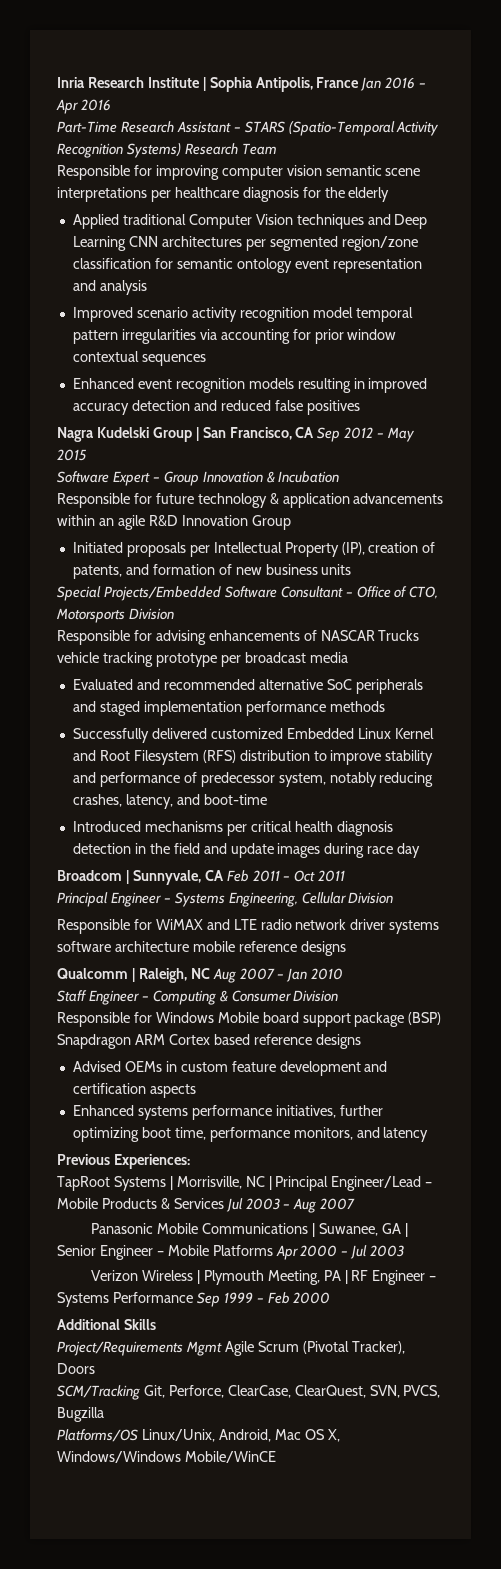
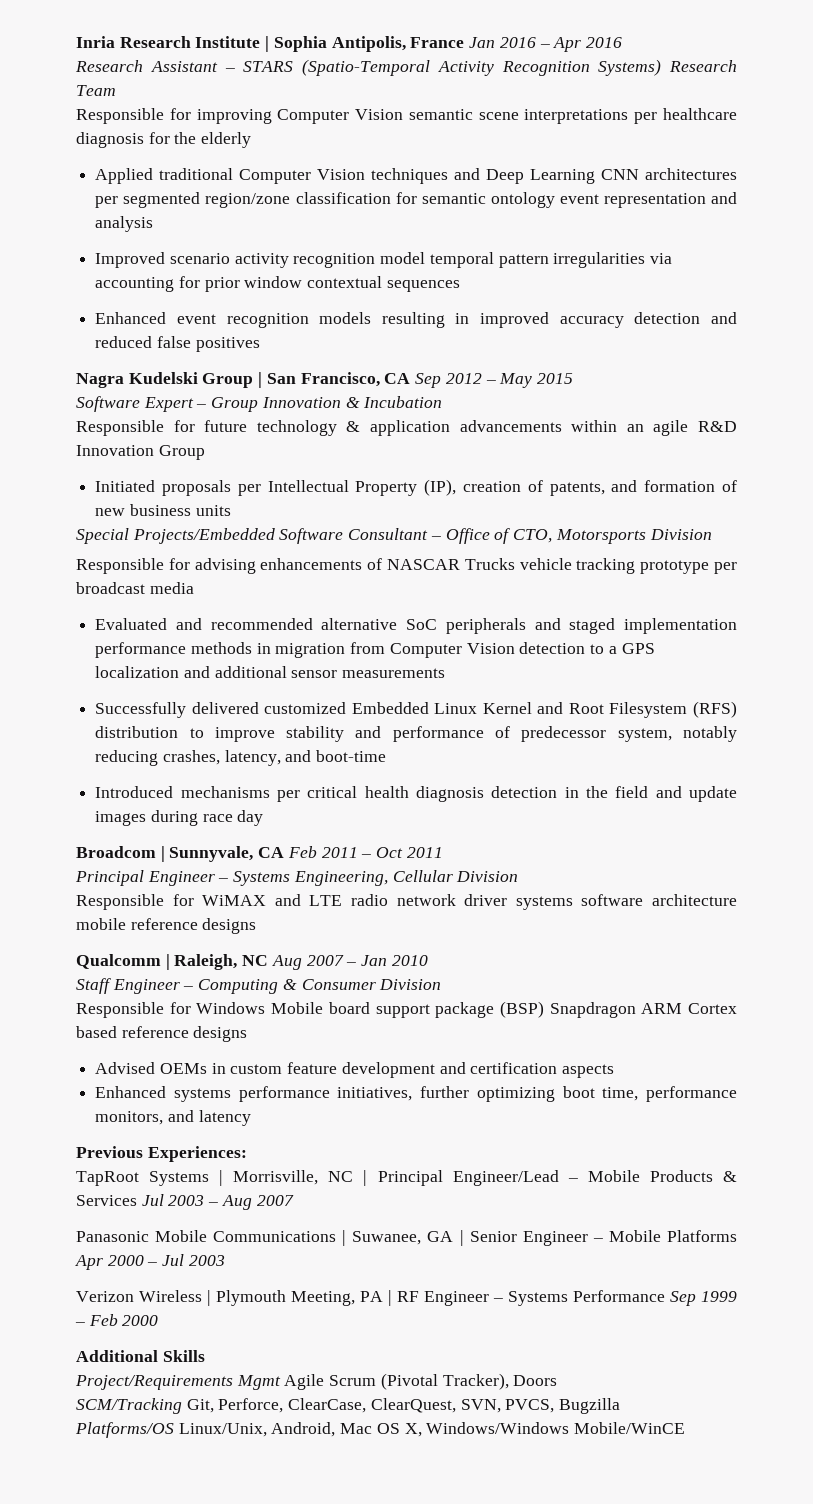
- Part-Time Research Assistant – STARS (Spatio-Temporal Activity Recognition Systems) Research Team
+ Research Assistant – STARS (Spatio-Temporal Activity Recognition Systems) Research Team
- Responsible for improving computer vision semantic scene interpretations per healthcare diagnosis for the elderly
+ Responsible for improving Computer Vision semantic scene interpretations per healthcare diagnosis for the elderly
- Evaluated and recommended alternative SoC peripherals and staged implementation performance methods
+ Evaluated and recommended alternative SoC peripherals and staged implementation performance methods in migration from Computer Vision detection to a GPS localization and additional sensor measurements

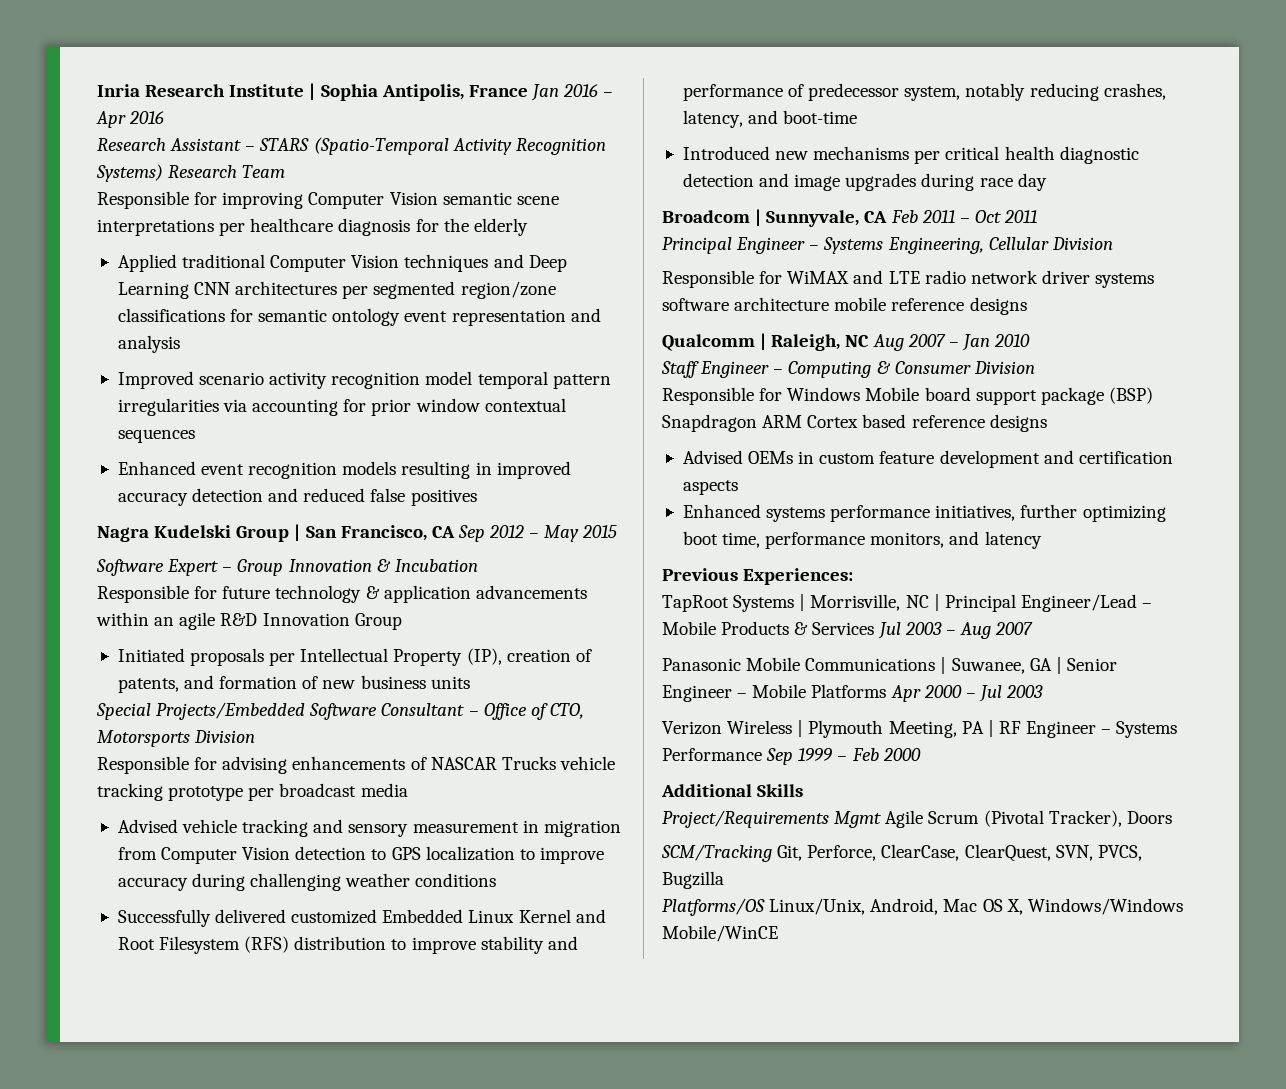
- Applied traditional Computer Vision techniques and Deep Learning CNN architectures per segmented region/zone classification for semantic ontology event representation and analysis
+ Applied traditional Computer Vision techniques and Deep Learning CNN architectures per segmented region/zone classifications for semantic ontology event representation and analysis
- Evaluated and recommended alternative SoC peripherals and staged implementation performance methods in migration from Computer Vision detection to a GPS localization and additional sensor measurements
+ Advised vehicle tracking and sensory measurement in migration from Computer Vision detection to GPS localization to improve accuracy during challenging weather conditions
- Introduced mechanisms per critical health diagnosis detection in the field and update images during race day
+ Introduced new mechanisms per critical health diagnostic detection and image upgrades during race day

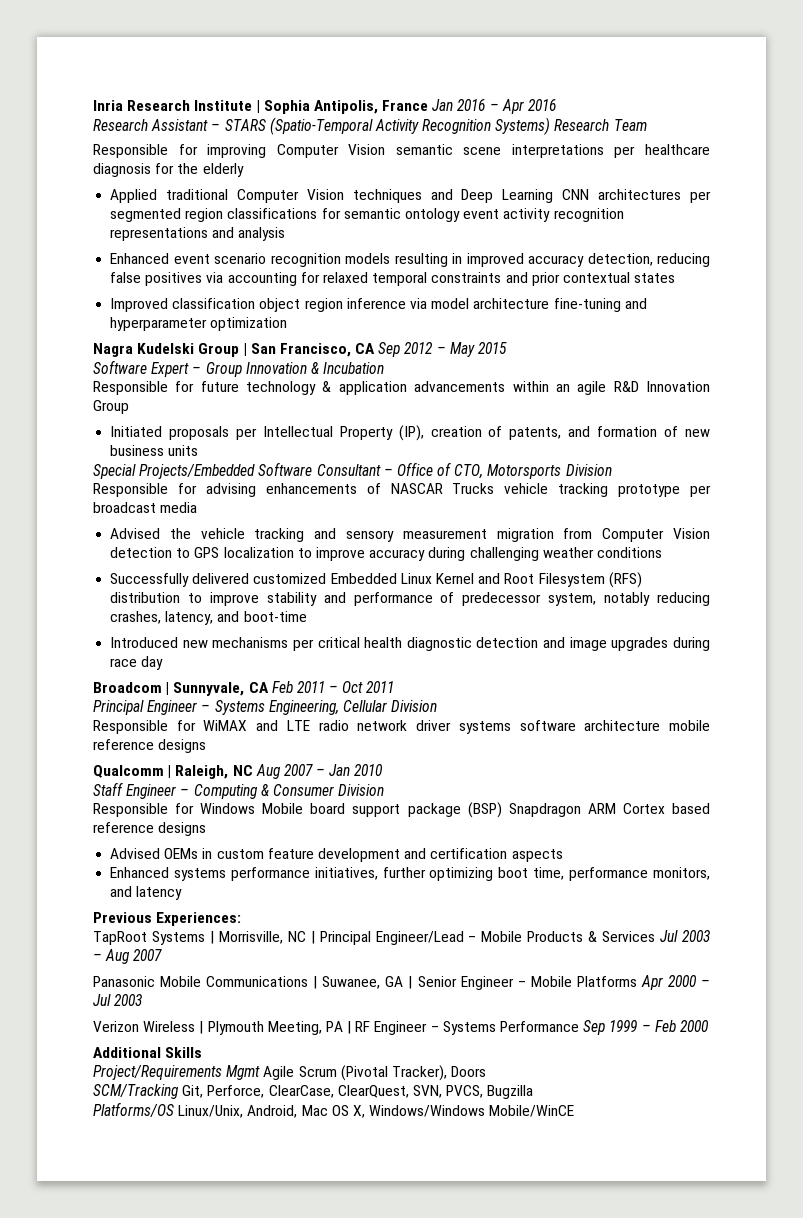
- Applied traditional Computer Vision techniques and Deep Learning CNN architectures per segmented region/zone classifications for semantic ontology event representation and analysis
+ Applied traditional Computer Vision techniques and Deep Learning CNN architectures per segmented region classifications for semantic ontology event activity recognition representations and analysis
- Improved scenario activity recognition model temporal pattern irregularities via accounting for prior window contextual sequences
- Enhanced event recognition models resulting in improved accuracy detection and reduced false positives
+ Enhanced event scenario recognition models resulting in improved accuracy detection, reducing false positives via accounting for relaxed temporal constraints and prior contextual states
+ Improved classification object region inference via model architecture fine-tuning and hyperparameter optimization
- Advised vehicle tracking and sensory measurement in migration from Computer Vision detection to GPS localization to improve accuracy during challenging weather conditions
+ Advised the vehicle tracking and sensory measurement migration from Computer Vision detection to GPS localization to improve accuracy during challenging weather conditions

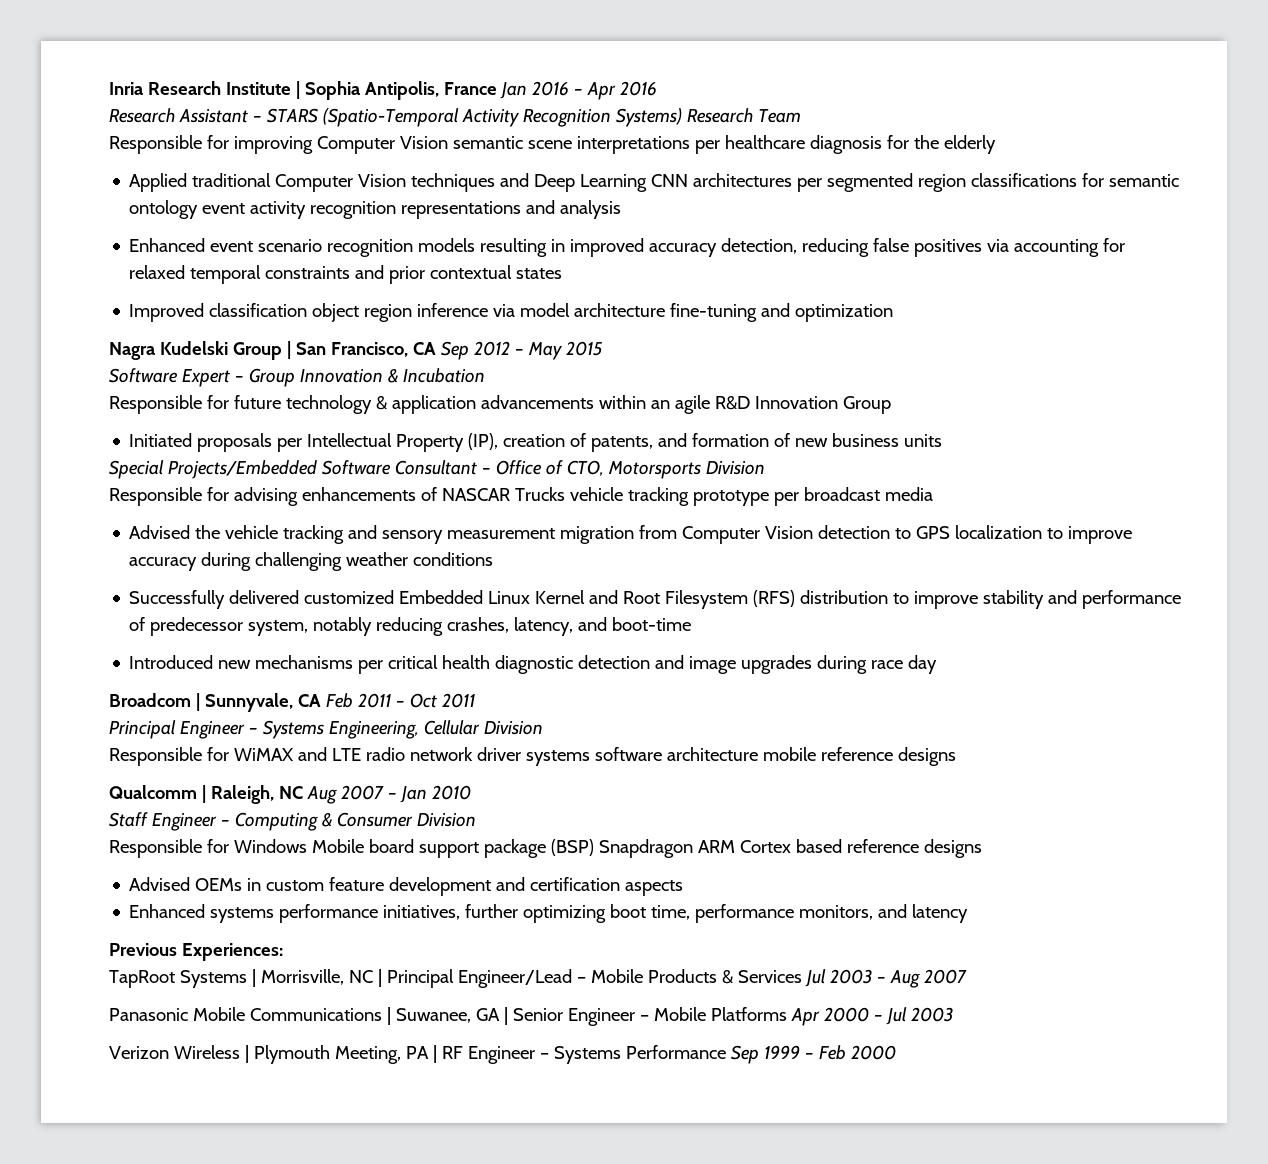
- Improved classification object region inference via model architecture fine-tuning and hyperparameter optimization
+ Improved classification object region inference via model architecture fine-tuning and optimization
- Additional Skills
- Project/Requirements Mgmt Agile Scrum (Pivotal Tracker), Doors
- SCM/Tracking Git, Perforce, ClearCase, ClearQuest, SVN, PVCS, Bugzilla
- Platforms/OS Linux/Unix, Android, Mac OS X, Windows/Windows Mobile/WinCE

